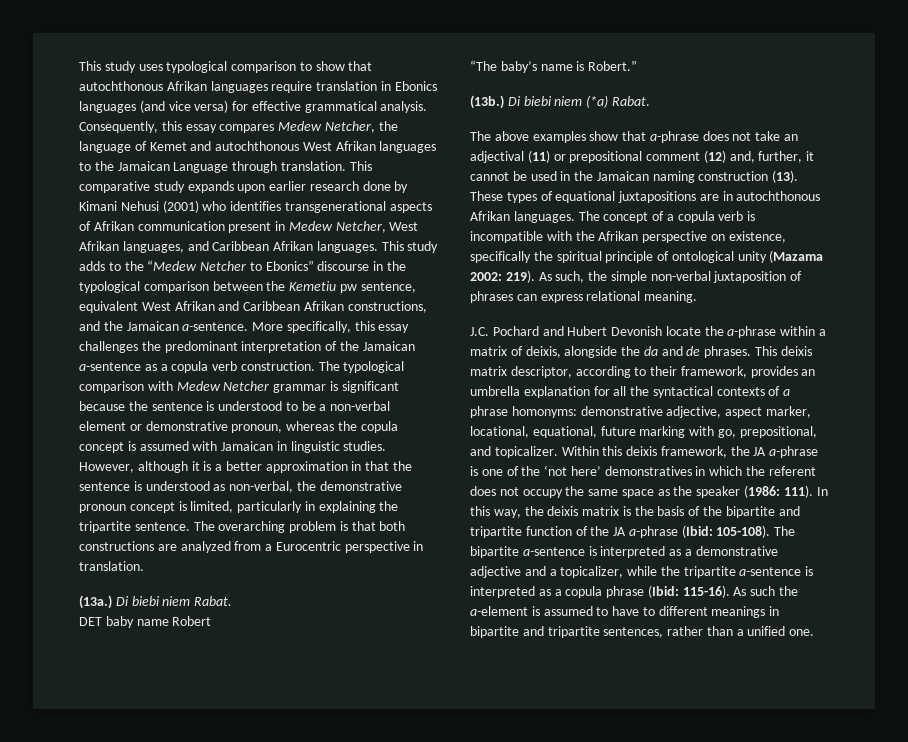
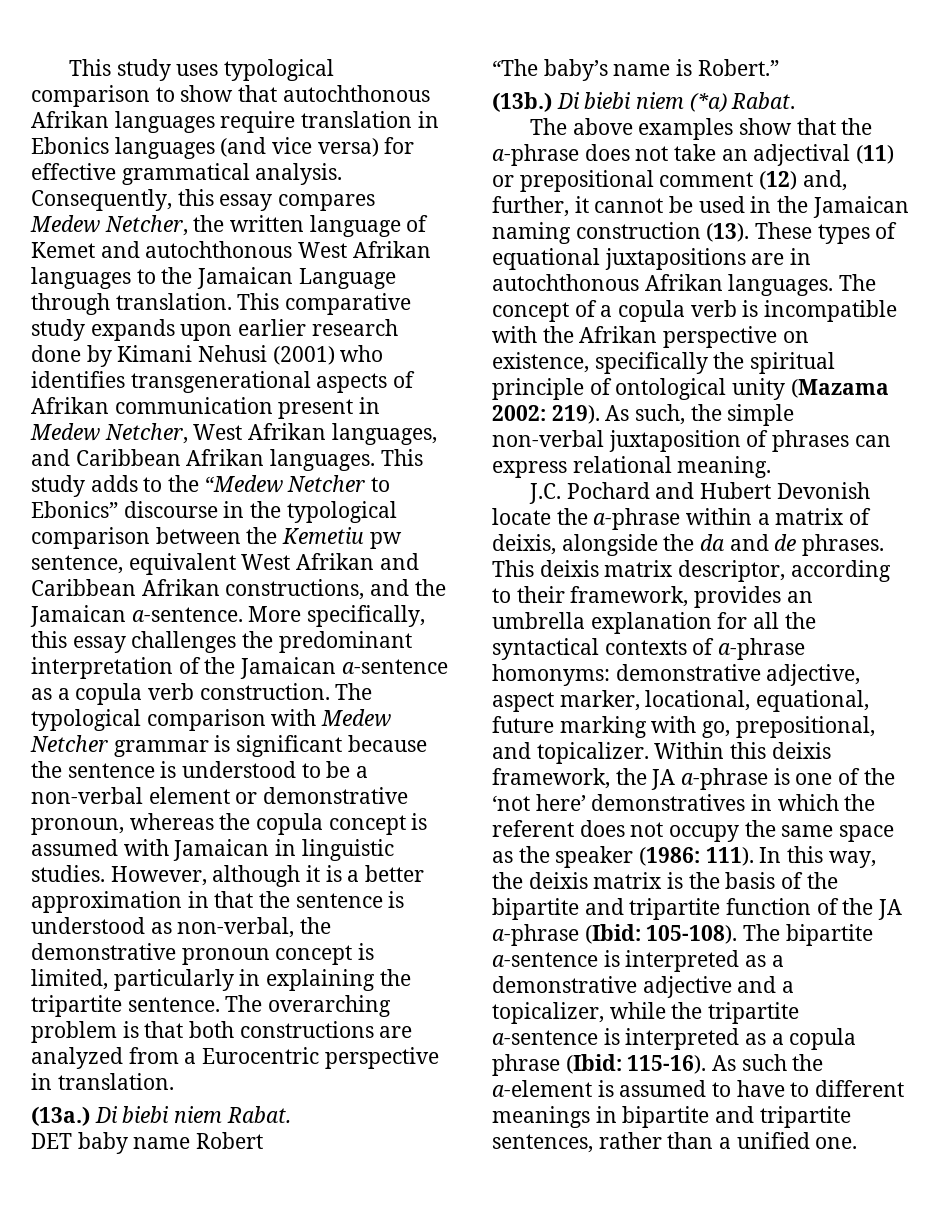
- Consequently, this essay compares Medew Netcher, the language of Kemet and autochthonous West Afrikan languages to the Jamaican Language through translation.
+ Consequently, this essay compares Medew Netcher, the written language of Kemet and autochthonous West Afrikan languages to the Jamaican Language through translation.
- The above examples show that a-phrase does not take an adjectival (11) or prepositional comment (12) and, further, it cannot be used in the Jamaican naming construction (13).
+ The above examples show that the a-phrase does not take an adjectival (11) or prepositional comment (12) and, further, it cannot be used in the Jamaican naming construction (13).
- This deixis matrix descriptor, according to their framework, provides an umbrella explanation for all the syntactical contexts of a phrase homonyms: demonstrative adjective, aspect marker, locational, equational, future marking with go, prepositional, and topicalizer.
+ This deixis matrix descriptor, according to their framework, provides an umbrella explanation for all the syntactical contexts of a-phrase homonyms: demonstrative adjective, aspect marker, locational, equational, future marking with go, prepositional, and topicalizer.

